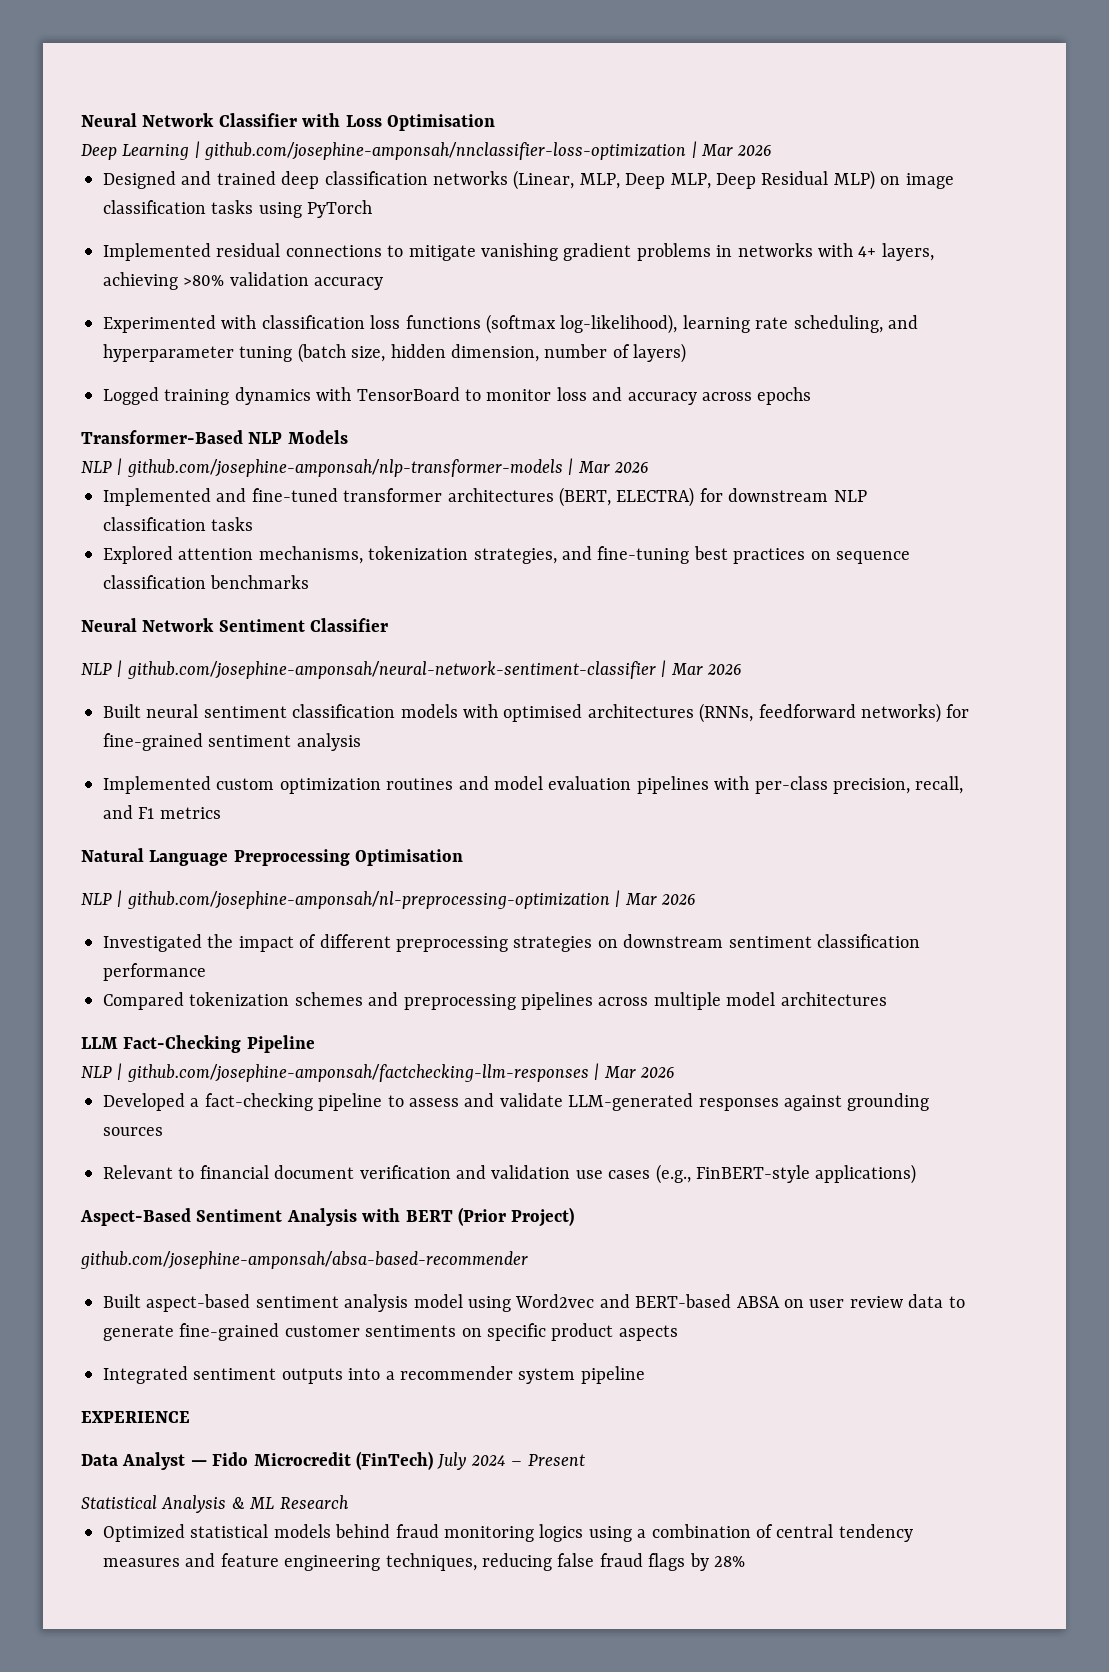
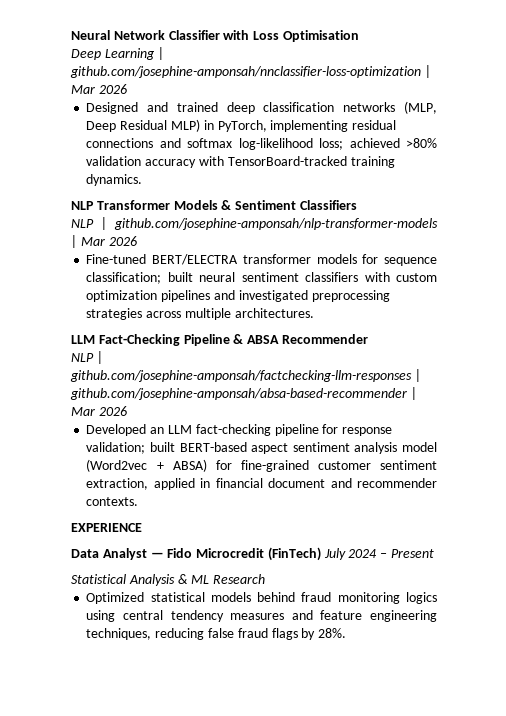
- Designed and trained deep classification networks (Linear, MLP, Deep MLP, Deep Residual MLP) on image classification tasks using PyTorch
- Implemented residual connections to mitigate vanishing gradient problems in networks with 4+ layers, achieving >80% validation accuracy
- Experimented with classification loss functions (softmax log-likelihood), learning rate scheduling, and hyperparameter tuning (batch size, hidden dimension, number of layers)
- Logged training dynamics with TensorBoard to monitor loss and accuracy across epochs
- Transformer-Based NLP Models
+ Designed and trained deep classification networks (MLP, Deep Residual MLP) in PyTorch, implementing residual connections and softmax log-likelihood loss; achieved >80% validation accuracy with TensorBoard-tracked training dynamics.
+ NLP Transformer Models & Sentiment Classifiers
- Implemented and fine-tuned transformer architectures (BERT, ELECTRA) for downstream NLP classification tasks
- Explored attention mechanisms, tokenization strategies, and fine-tuning best practices on sequence classification benchmarks
- Neural Network Sentiment Classifier
- NLP | github.com/josephine-amponsah/neural-network-sentiment-classifier | Mar 2026
- Built neural sentiment classification models with optimised architectures (RNNs, feedforward networks) for fine-grained sentiment analysis
- Implemented custom optimization routines and model evaluation pipelines with per-class precision, recall, and F1 metrics
- Natural Language Preprocessing Optimisation
- NLP | github.com/josephine-amponsah/nl-preprocessing-optimization | Mar 2026
- Investigated the impact of different preprocessing strategies on downstream sentiment classification performance
- Compared tokenization schemes and preprocessing pipelines across multiple model architectures
+ Fine-tuned BERT/ELECTRA transformer models for sequence classification; built neural sentiment classifiers with custom optimization pipelines and investigated preprocessing strategies across multiple architectures.
- LLM Fact-Checking Pipeline
+ LLM Fact-Checking Pipeline & ABSA Recommender
- NLP | github.com/josephine-amponsah/factchecking-llm-responses | Mar 2026
+ NLP | github.com/josephine-amponsah/factchecking-llm-responses | github.com/josephine-amponsah/absa-based-recommender | Mar 2026
- Developed a fact-checking pipeline to assess and validate LLM-generated responses against grounding sources
- Relevant to financial document verification and validation use cases (e.g., FinBERT-style applications)
- Aspect-Based Sentiment Analysis with BERT (Prior Project)
- github.com/josephine-amponsah/absa-based-recommender
- Built aspect-based sentiment analysis model using Word2vec and BERT-based ABSA on user review data to generate fine-grained customer sentiments on specific product aspects
- Integrated sentiment outputs into a recommender system pipeline
+ Developed an LLM fact-checking pipeline for response validation; built BERT-based aspect sentiment analysis model (Word2vec + ABSA) for fine-grained customer sentiment extraction, applied in financial document and recommender contexts.
- Optimized statistical models behind fraud monitoring logics using a combination of central tendency measures and feature engineering techniques, reducing false fraud flags by 28%
+ Optimized statistical models behind fraud monitoring logics using central tendency measures and feature engineering techniques, reducing false fraud flags by 28%.

